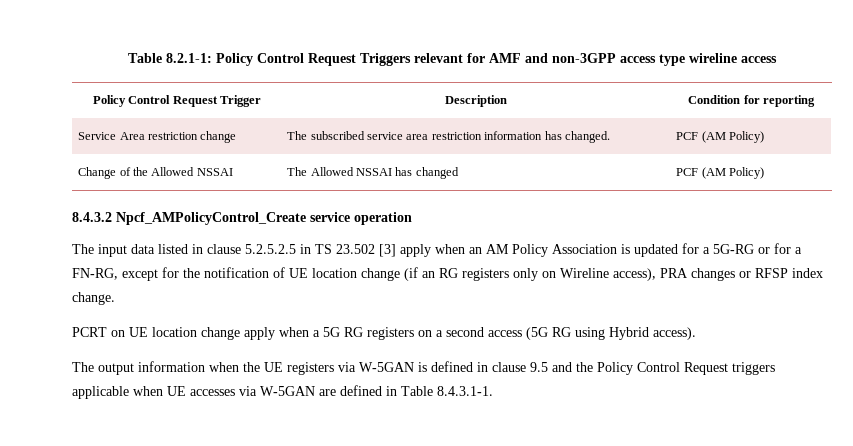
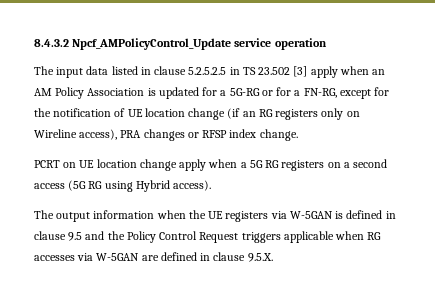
- Table 8.2.1-1: Policy Control Request Triggers relevant for AMF and non-3GPP access type wireline access
- Policy Control Request Trigger | Description | Condition for reporting
- Service Area restriction change | The subscribed service area restriction information has changed. | PCF (AM Policy)
- Change of the Allowed NSSAI | The Allowed NSSAI has changed | PCF (AM Policy)
- 8.4.3.2 Npcf_AMPolicyControl_Create service operation
+ 8.4.3.2 Npcf_AMPolicyControl_Update service operation
- The output information when the UE registers via W-5GAN is defined in clause 9.5 and the Policy Control Request triggers applicable when UE accesses via W-5GAN are defined in Table 8.4.3.1-1.
+ The output information when the UE registers via W-5GAN is defined in clause 9.5 and the Policy Control Request triggers applicable when RG accesses via W-5GAN are defined in clause 9.5.X.

